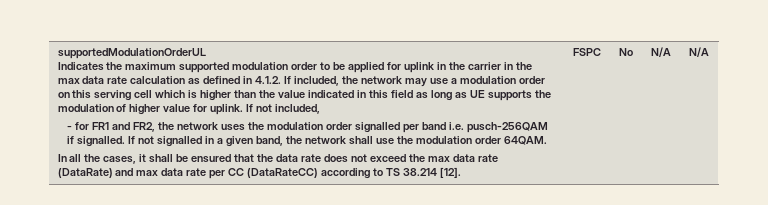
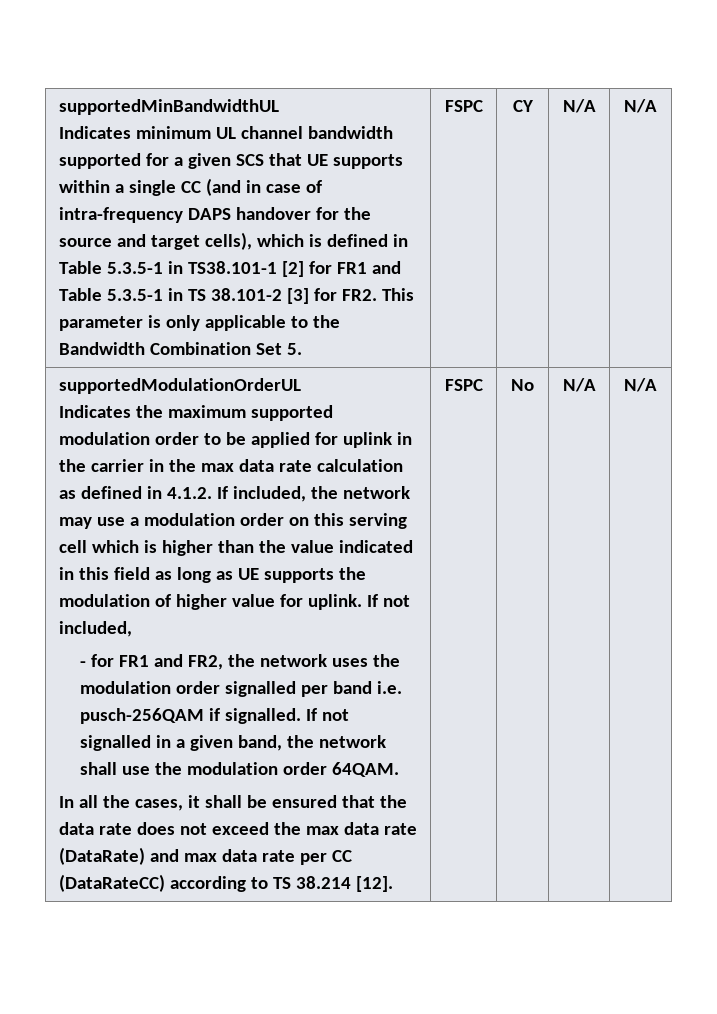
+ supportedMinBandwidthUL
+ Indicates minimum UL channel bandwidth supported for a given SCS that UE supports within a single CC (and in case of intra-frequency DAPS handover for the source and target cells), which is defined in Table 5.3.5-1 in TS38.101-1 [2] for FR1 and Table 5.3.5-1 in TS 38.101-2 [3] for FR2. This parameter is only applicable to the Bandwidth Combination Set 5. | FSPC | CY | N/A | N/A

